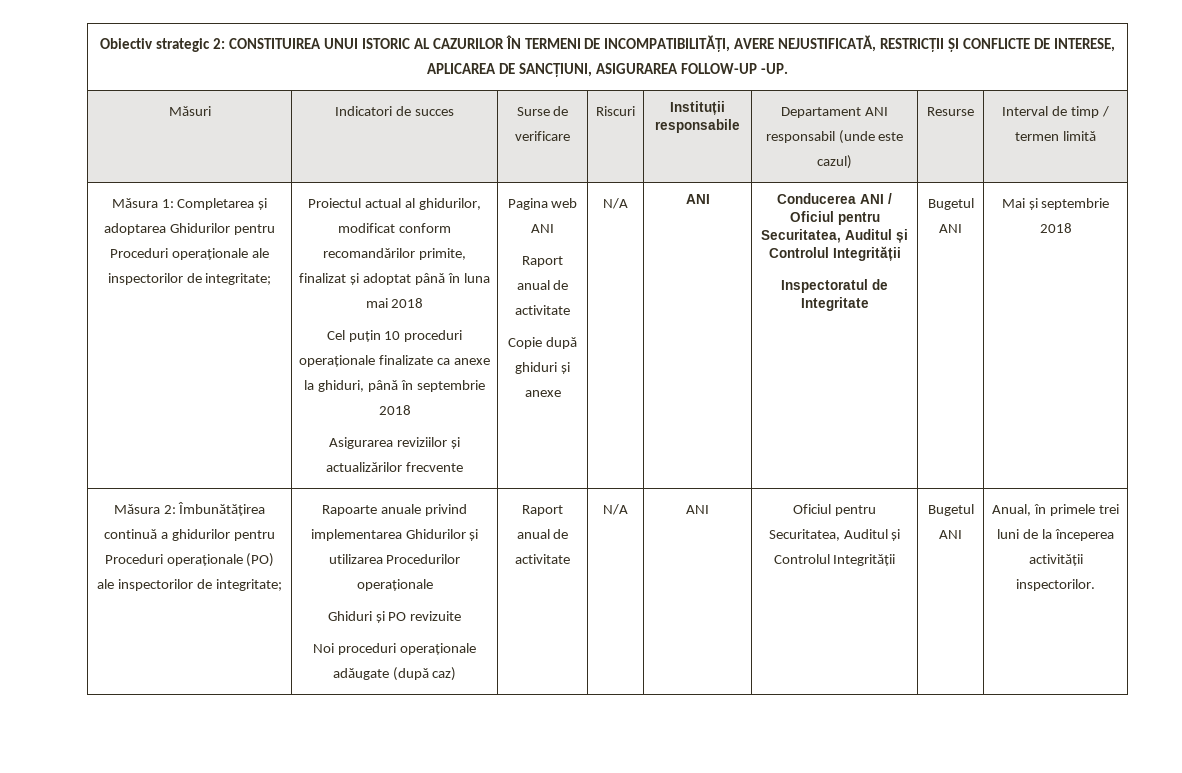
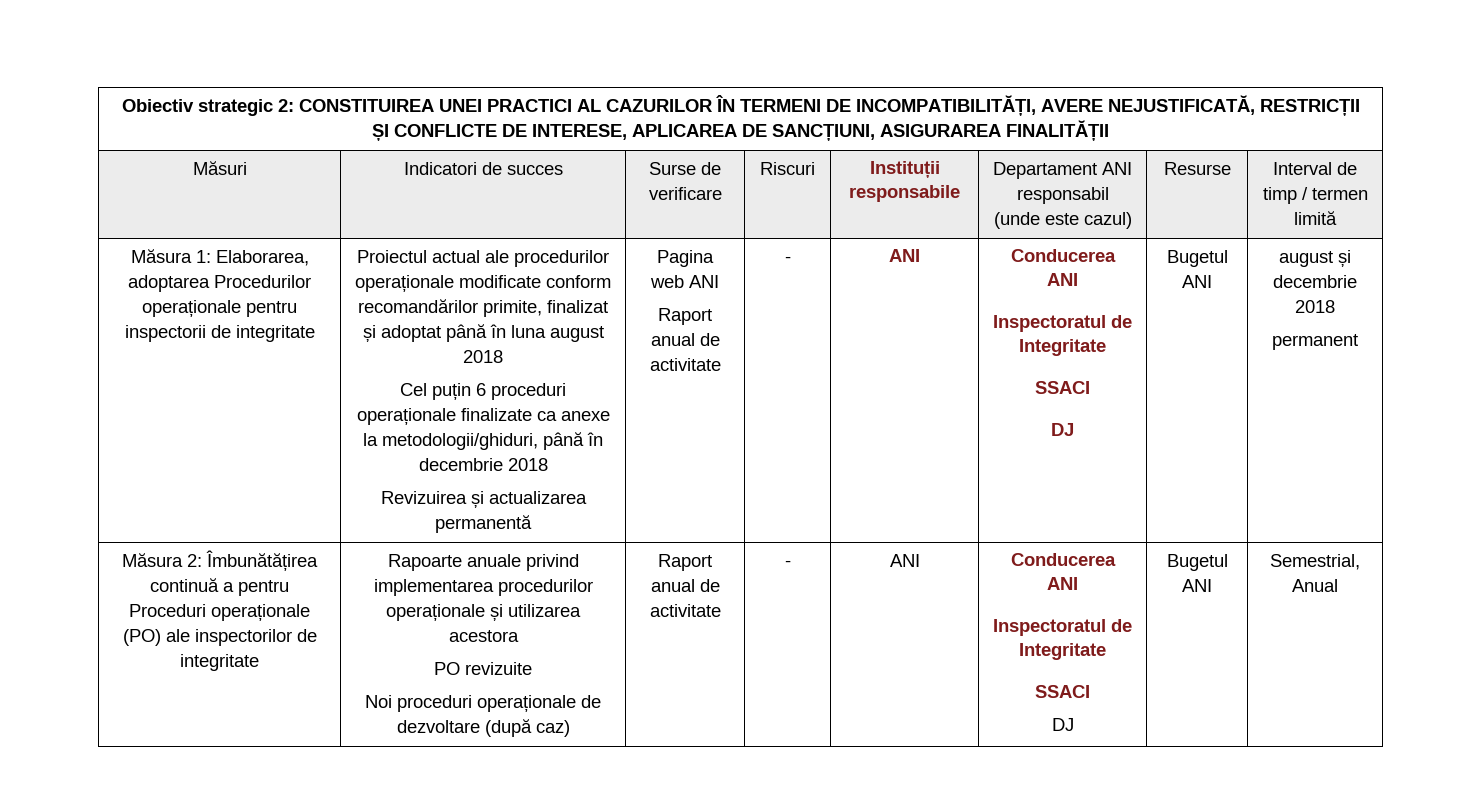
- Obiectiv strategic 2: CONSTITUIREA UNUI ISTORIC AL CAZURILOR ÎN TERMENI DE INCOMPATIBILITĂȚI, AVERE NEJUSTIFICATĂ, RESTRICȚII ȘI CONFLICTE DE INTERESE, APLICAREA DE SANCȚIUNI, ASIGURAREA FOLLOW-UP -UP.
+ Obiectiv strategic 2: CONSTITUIREA UNEI PRACTICI AL CAZURILOR ÎN TERMENI DE INCOMPATIBILITĂȚI, AVERE NEJUSTIFICATĂ, RESTRICȚII ȘI CONFLICTE DE INTERESE, APLICAREA DE SANCȚIUNI, ASIGURAREA FINALITĂȚII
- Măsura 1: Completarea și adoptarea Ghidurilor pentru Proceduri operaționale ale inspectorilor de integritate; | Proiectul actual al ghidurilor, modificat conform recomandărilor primite, finalizat și adoptat până în luna mai 2018
+ Măsura 1: Elaborarea, adoptarea Procedurilor operaționale pentru inspectorii de integritate | Proiectul actual ale procedurilor operaționale modificate conform recomandărilor primite, finalizat și adoptat până în luna august 2018
- Cel puțin 10 proceduri operaționale finalizate ca anexe la ghiduri, până în septembrie 2018
- Asigurarea reviziilor și actualizărilor frecvente
+ Cel puțin 6 proceduri operaționale finalizate ca anexe la metodologii/ghiduri, până în decembrie 2018
+ Revizuirea și actualizarea permanentă
  Pagina web ANI
- Raport anual de activitate
- Copie după ghiduri și anexe | N/A | ANI | Conducerea ANI / Oficiul pentru Securitatea, Auditul și Controlul Integrității
- Inspectoratul de Integritate | Bugetul ANI | Mai și septembrie 2018
+ Raport anual de activitate | - | ANI | Conducerea ANI
+ Inspectoratul de Integritate
+ SSACI
+ DJ | Bugetul ANI | august și decembrie 2018
+ permanent
- Măsura 2: Îmbunătățirea continuă a ghidurilor pentru Proceduri operaționale (PO) ale inspectorilor de integritate;
+ Măsura 2: Îmbunătățirea continuă a pentru Proceduri operaționale (PO) ale inspectorilor de integritate
- Rapoarte anuale privind implementarea Ghidurilor și utilizarea Procedurilor operaționale
- Ghiduri și PO revizuite
+ Rapoarte anuale privind implementarea procedurilor operaționale și utilizarea acestora
+ PO revizuite
- Noi proceduri operaționale adăugate (după caz) | Raport anual de activitate | N/A | ANI | Oficiul pentru Securitatea, Auditul și Controlul Integrității | Bugetul ANI | Anual, în primele trei luni de la începerea activității inspectorilor.
+ Noi proceduri operaționale de dezvoltare (după caz) | Raport anual de activitate | - | ANI | Conducerea ANI
+ Inspectoratul de Integritate
+ SSACI
+ DJ | Bugetul ANI | Semestrial, Anual

